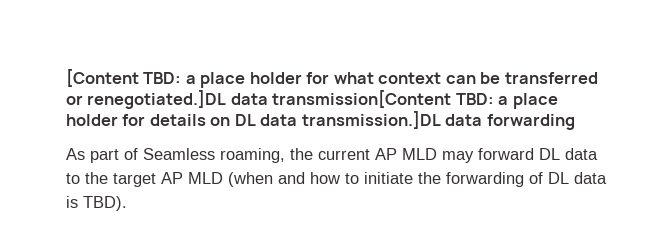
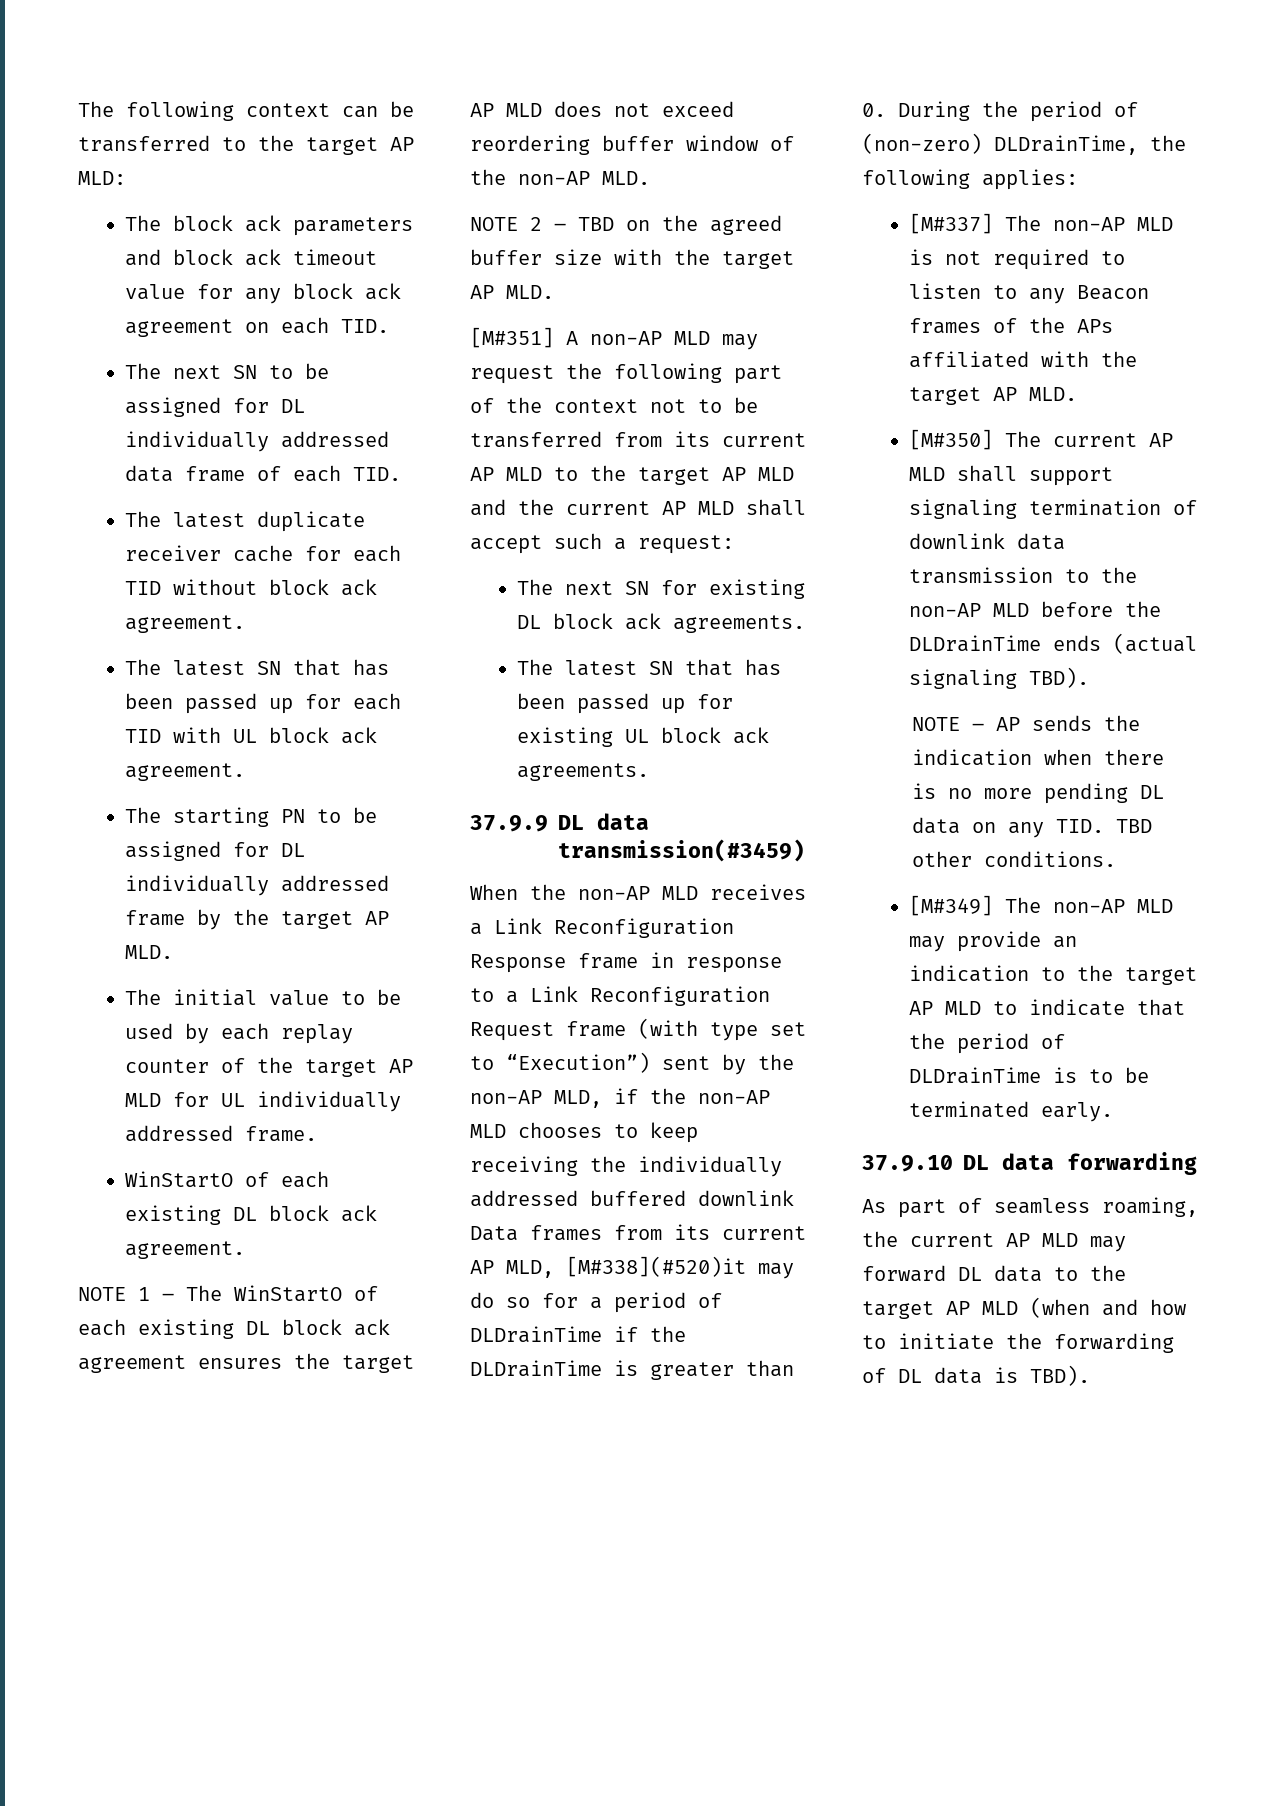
- [Content TBD: a place holder for what context can be transferred or renegotiated.]DL data transmission[Content TBD: a place holder for details on DL data transmission.]DL data forwarding
+ The following context can be transferred to the target AP MLD:
+ The block ack parameters and block ack timeout value for any block ack agreement on each TID.
+ The next SN to be assigned for DL individually addressed data frame of each TID.
+ The latest duplicate receiver cache for each TID without block ack agreement.
+ The latest SN that has been passed up for each TID with UL block ack agreement.
+ The starting PN to be assigned for DL individually addressed frame by the target AP MLD.
+ The initial value to be used by each replay counter of the target AP MLD for UL individually addressed frame.
+ WinStartO of each existing DL block ack agreement.
+ NOTE 1 – The WinStartO of each existing DL block ack agreement ensures the target AP MLD does not exceed reordering buffer window of the non-AP MLD.
+ NOTE 2 – TBD on the agreed buffer size with the target AP MLD.
+ [M#351] A non-AP MLD may request the following part of the context not to be transferred from its current AP MLD to the target AP MLD and the current AP MLD shall accept such a request:
+ The next SN for existing DL block ack agreements.
+ The latest SN that has been passed up for existing UL block ack agreements.
+ 37.9.9 DL data transmission(#3459)
+ When the non-AP MLD receives a Link Reconfiguration Response frame in response to a Link Reconfiguration Request frame (with type set to “Execution”) sent by the non-AP MLD, if the non-AP MLD chooses to keep receiving the individually addressed buffered downlink Data frames from its current AP MLD, [M#338](#520)it may do so for a period of DLDrainTime if the DLDrainTime is greater than 0. During the period of (non-zero) DLDrainTime, the following applies:
+ [M#337] The non-AP MLD is not required to listen to any Beacon frames of the APs affiliated with the target AP MLD.
+ [M#350] The current AP MLD shall support signaling termination of downlink data transmission to the non-AP MLD before the DLDrainTime ends (actual signaling TBD).
+ NOTE – AP sends the indication when there is no more pending DL data on any TID. TBD other conditions.
+ [M#349] The non-AP MLD may provide an indication to the target AP MLD to indicate that the period of DLDrainTime is to be terminated early.
+ 37.9.10 DL data forwarding
- As part of Seamless roaming, the current AP MLD may forward DL data to the target AP MLD (when and how to initiate the forwarding of DL data is TBD).
+ As part of seamless roaming, the current AP MLD may forward DL data to the target AP MLD (when and how to initiate the forwarding of DL data is TBD).

